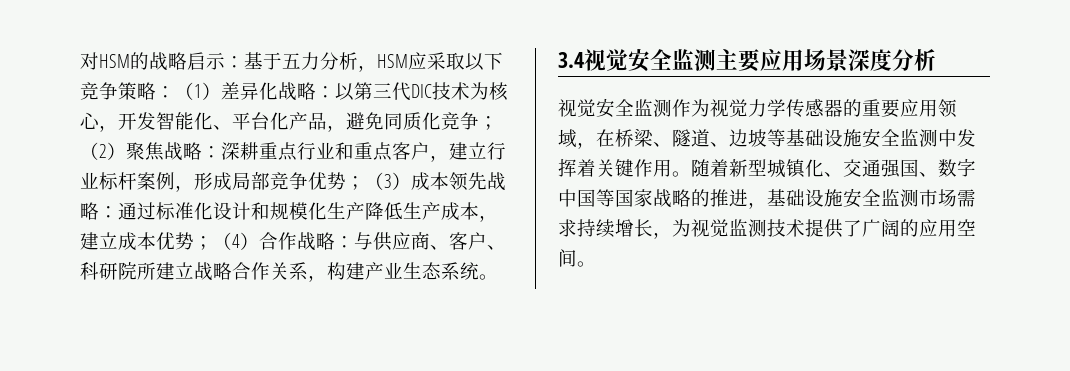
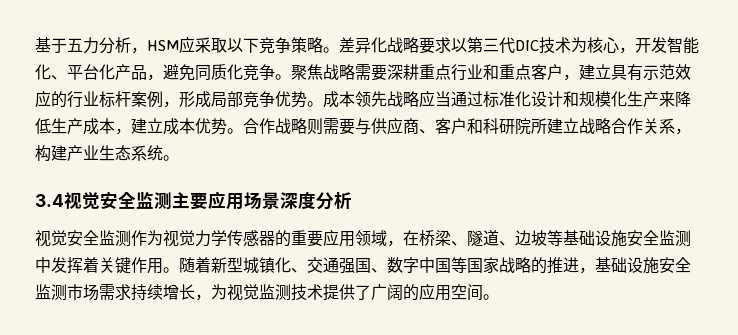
- 对HSM的战略启示：基于五力分析，HSM应采取以下竞争策略：（1）差异化战略：以第三代DIC技术为核心，开发智能化、平台化产品，避免同质化竞争；（2）聚焦战略：深耕重点行业和重点客户，建立行业标杆案例，形成局部竞争优势；（3）成本领先战略：通过标准化设计和规模化生产降低生产成本，建立成本优势；（4）合作战略：与供应商、客户、科研院所建立战略合作关系，构建产业生态系统。
+ 基于五力分析，HSM应采取以下竞争策略。差异化战略要求以第三代DIC技术为核心，开发智能化、平台化产品，避免同质化竞争。聚焦战略需要深耕重点行业和重点客户，建立具有示范效应的行业标杆案例，形成局部竞争优势。成本领先战略应当通过标准化设计和规模化生产来降低生产成本，建立成本优势。合作战略则需要与供应商、客户和科研院所建立战略合作关系，构建产业生态系统。

